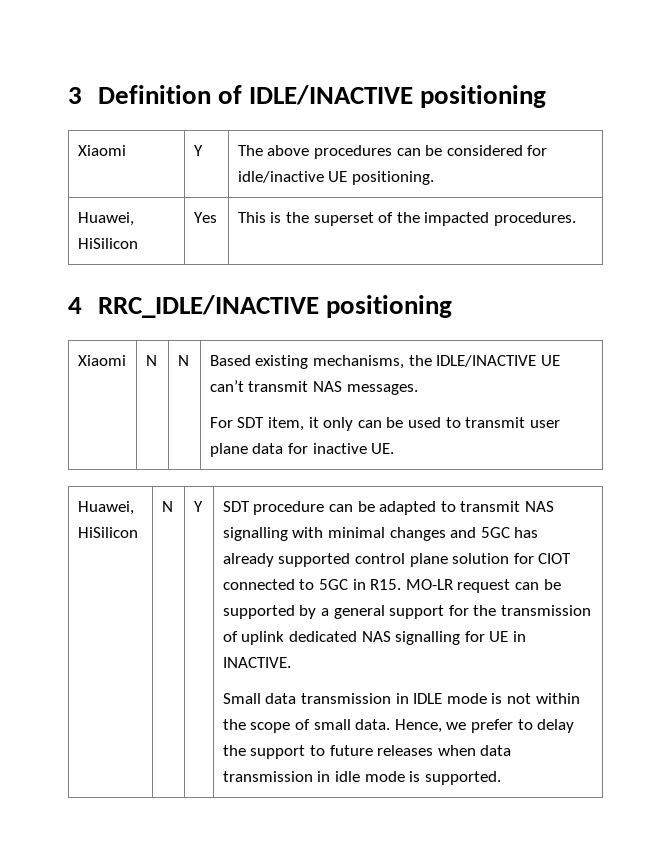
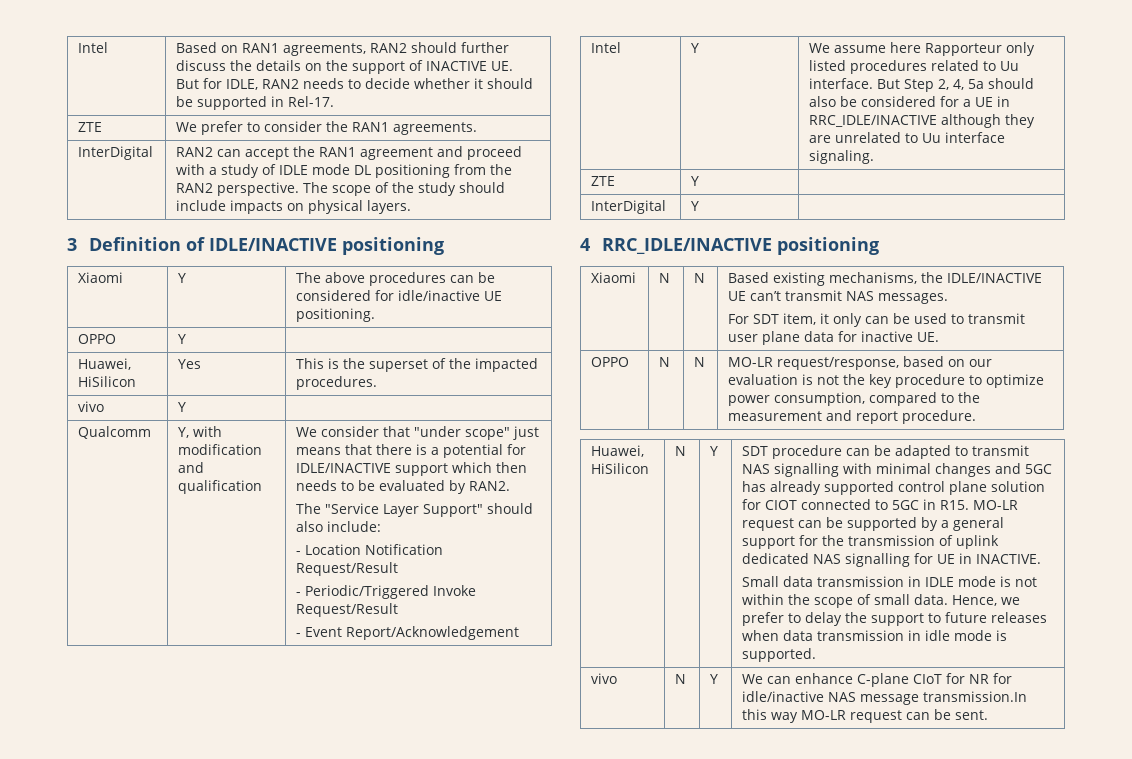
+ Intel | Based on RAN1 agreements, RAN2 should further discuss the details on the support of INACTIVE UE. But for IDLE, RAN2 needs to decide whether it should be supported in Rel-17.
+ ZTE | We prefer to consider the RAN1 agreements.
+ InterDigital | RAN2 can accept the RAN1 agreement and proceed with a study of IDLE mode DL positioning from the RAN2 perspective. The scope of the study should include impacts on physical layers.
+ OPPO | Y |
+ vivo | Y |
+ Qualcomm | Y, with modification and qualification | We consider that "under scope" just means that there is a potential for IDLE/INACTIVE support which then needs to be evaluated by RAN2.
+ The "Service Layer Support" should also include:
+ - Location Notification Request/Result
+ - Periodic/Triggered Invoke Request/Result
+ - Event Report/Acknowledgement
+ Intel | Y | We assume here Rapporteur only listed procedures related to Uu interface. But Step 2, 4, 5a should also be considered for a UE in RRC_IDLE/INACTIVE although they are unrelated to Uu interface signaling.
+ ZTE | Y |
+ InterDigital | Y |
+ OPPO | N | N | MO-LR request/response, based on our evaluation is not the key procedure to optimize power consumption, compared to the measurement and report procedure.
+ vivo | N | Y | We can enhance C-plane CIoT for NR for idle/inactive NAS message transmission.In this way MO-LR request can be sent.

